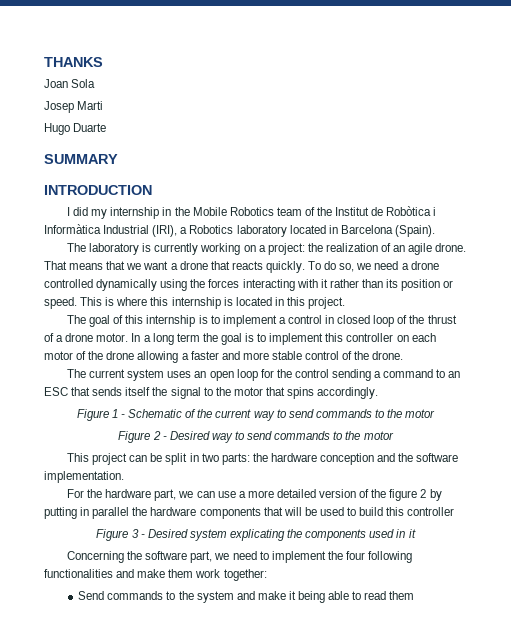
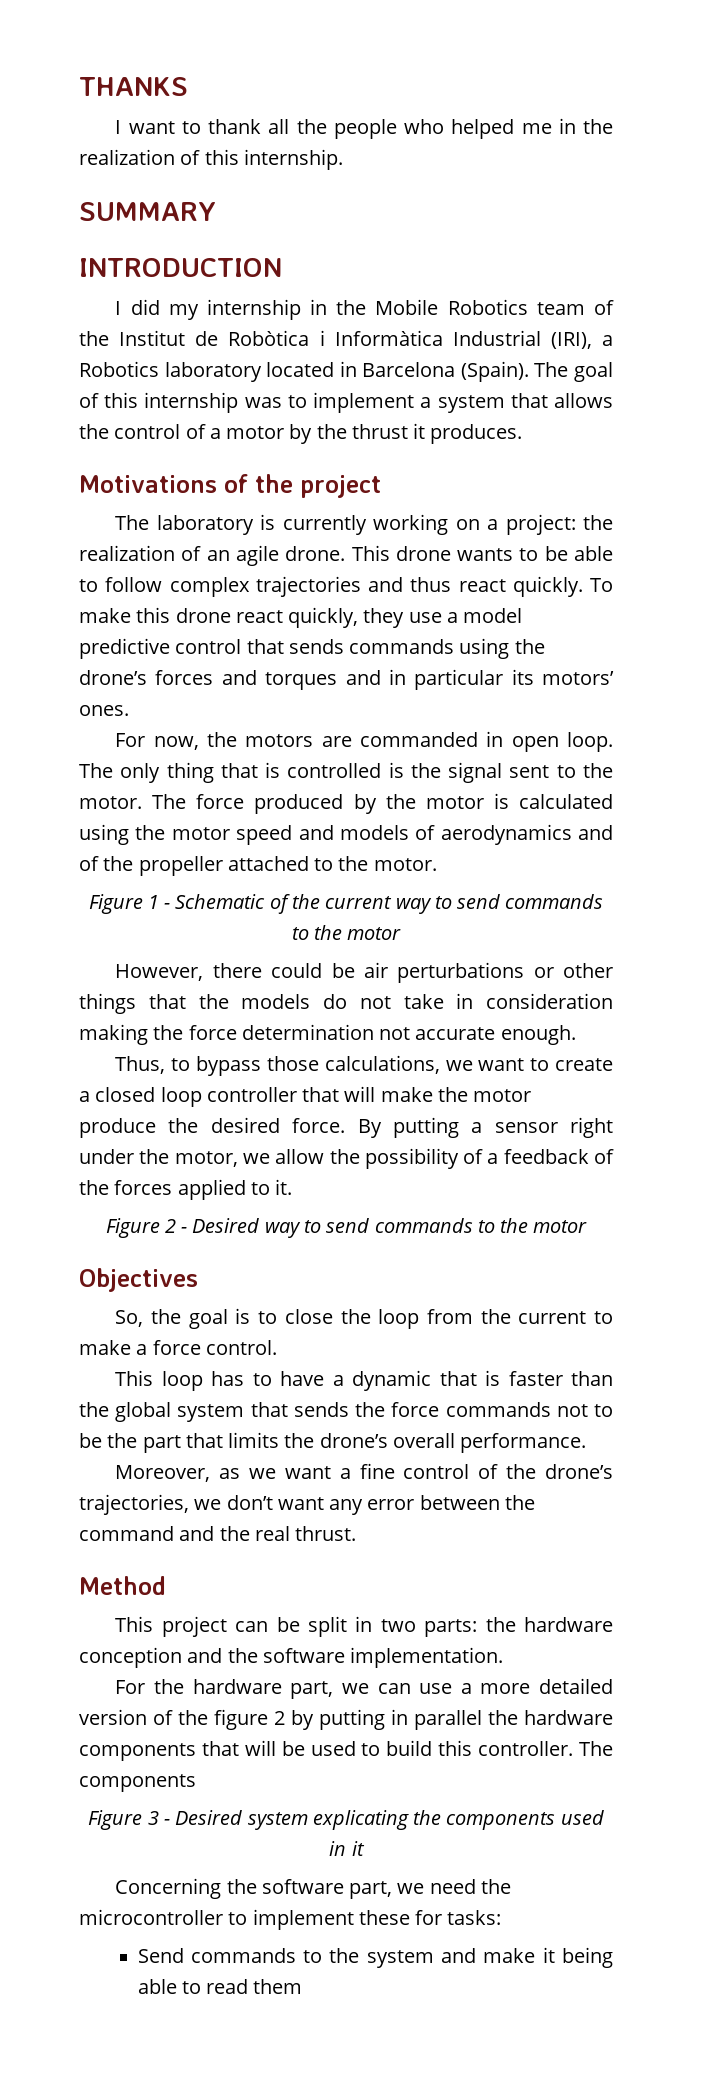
- Joan Sola
- Josep Marti
- Hugo Duarte
+ I want to thank all the people who helped me in the realization of this internship.
+ The goal of this internship was to implement a system that allows the control of a motor by the thrust it produces.
+ Motivations of the project
- That means that we want a drone that reacts quickly. To do so, we need a drone controlled dynamically using the forces interacting with it rather than its position or speed. This is where this internship is located in this project.
- The goal of this internship is to implement a control in closed loop of the thrust of a drone motor. In a long term the goal is to implement this controller on each motor of the drone allowing a faster and more stable control of the drone.
- The current system uses an open loop for the control sending a command to an ESC that sends itself the signal to the motor that spins accordingly.
+ This drone wants to be able to follow complex trajectories and thus react quickly. To make this drone react quickly, they use a model predictive control that sends commands using the drone’s forces and torques and in particular its motors’ ones.
+ For now, the motors are commanded in open loop. The only thing that is controlled is the signal sent to the motor. The force produced by the motor is calculated using the motor speed and models of aerodynamics and of the propeller attached to the motor.
+ However, there could be air perturbations or other things that the models do not take in consideration making the force determination not accurate enough.
+ Thus, to bypass those calculations, we want to create a closed loop controller that will make the motor produce the desired force. By putting a sensor right under the motor, we allow the possibility of a feedback of the forces applied to it.
+ Objectives
+ So, the goal is to close the loop from the current to make a force control.
+ This loop has to have a dynamic that is faster than the global system that sends the force commands not to be the part that limits the drone’s overall performance.
+ Moreover, as we want a fine control of the drone’s trajectories, we don’t want any error between the command and the real thrust.
+ Method
- For the hardware part, we can use a more detailed version of the figure 2 by putting in parallel the hardware components that will be used to build this controller
+ For the hardware part, we can use a more detailed version of the figure 2 by putting in parallel the hardware components that will be used to build this controller. The components
- Concerning the software part, we need to implement the four following functionalities and make them work together:
+ Concerning the software part, we need the microcontroller to implement these for tasks:

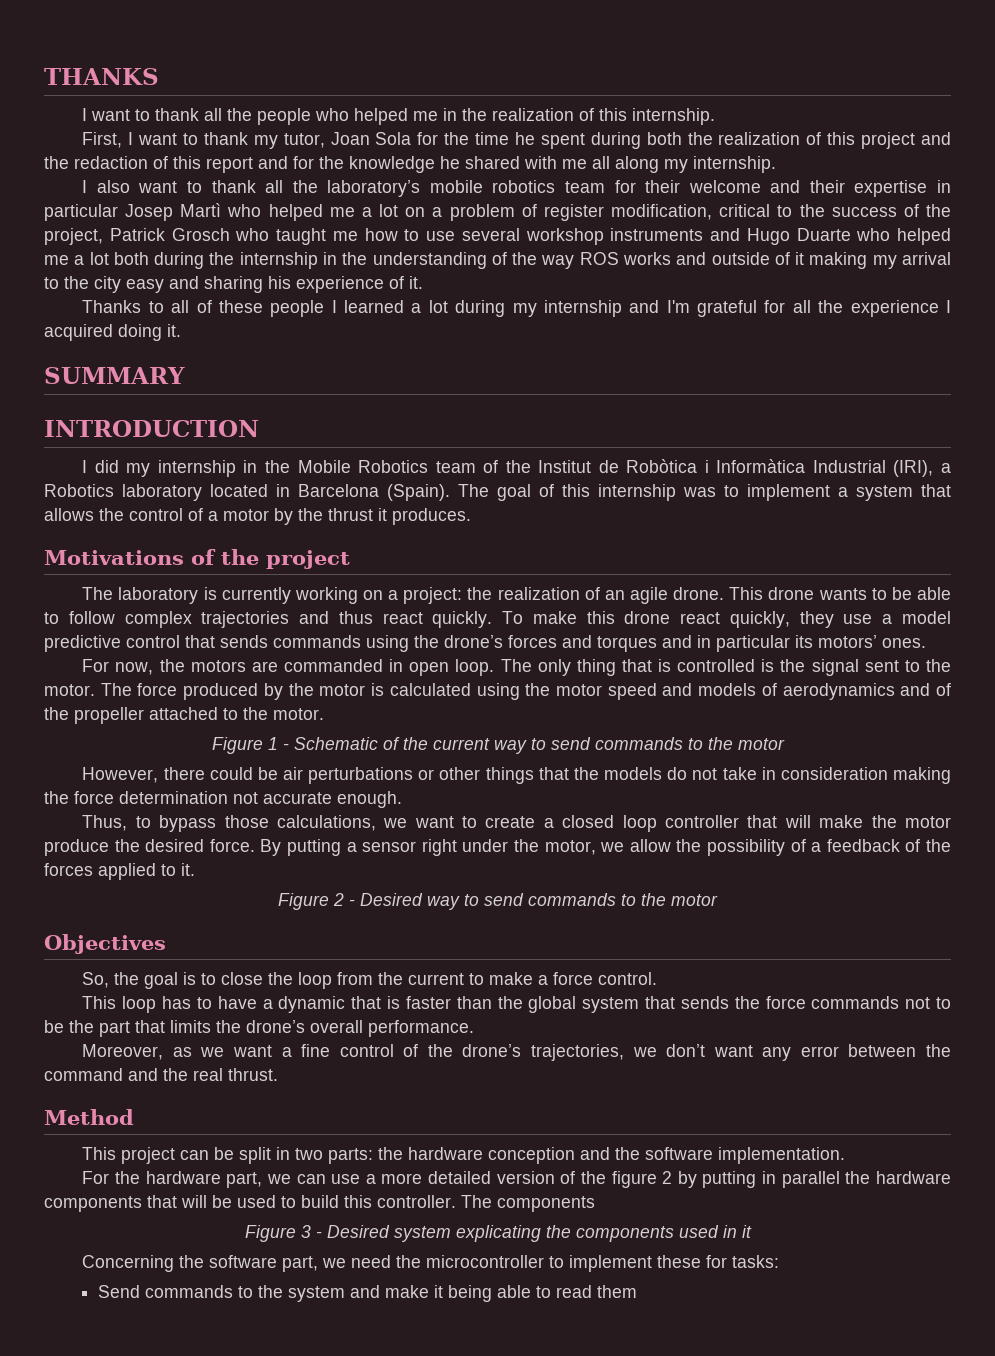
+ First, I want to thank my tutor, Joan Sola for the time he spent during both the realization of this project and the redaction of this report and for the knowledge he shared with me all along my internship.
+ I also want to thank all the laboratory’s mobile robotics team for their welcome and their expertise in particular Josep Martì who helped me a lot on a problem of register modification, critical to the success of the project, Patrick Grosch who taught me how to use several workshop instruments and Hugo Duarte who helped me a lot both during the internship in the understanding of the way ROS works and outside of it making my arrival to the city easy and sharing his experience of it.
+ Thanks to all of these people I learned a lot during my internship and I'm grateful for all the experience I acquired doing it.

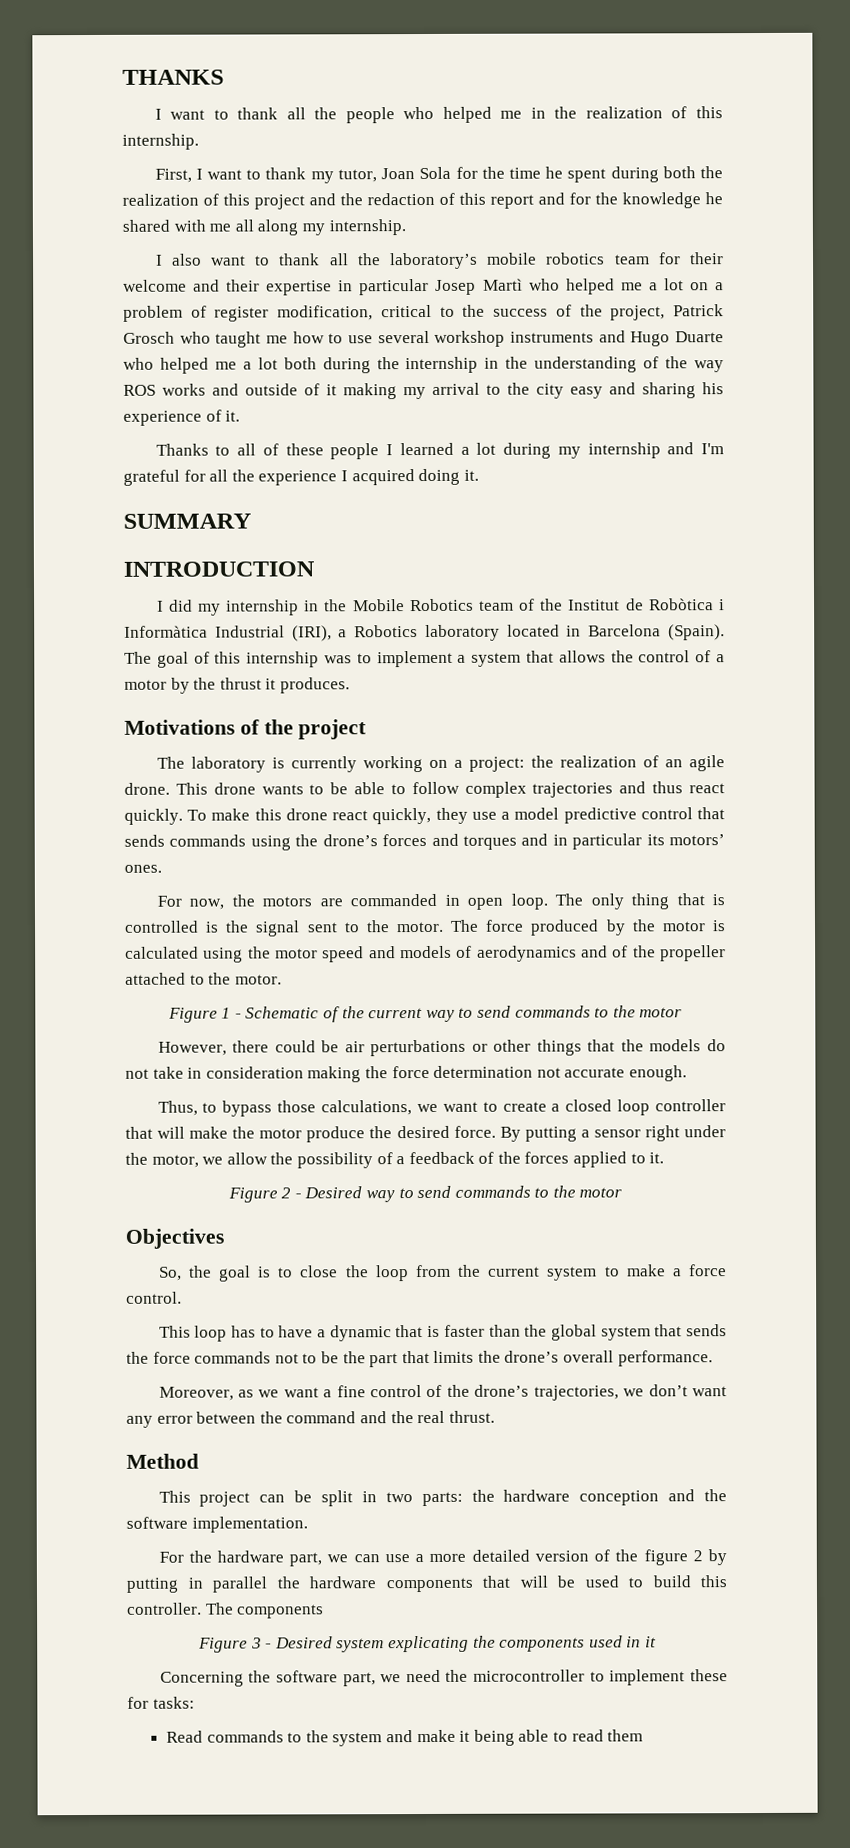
- So, the goal is to close the loop from the current to make a force control.
+ So, the goal is to close the loop from the current system to make a force control.
- Send commands to the system and make it being able to read them
+ Read commands to the system and make it being able to read them

